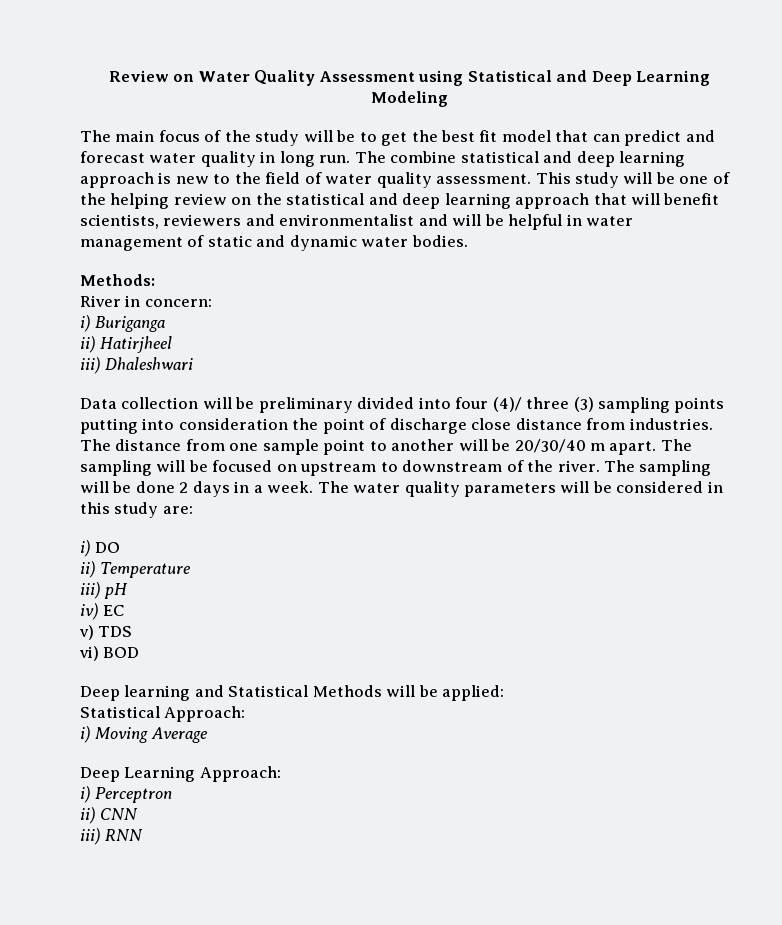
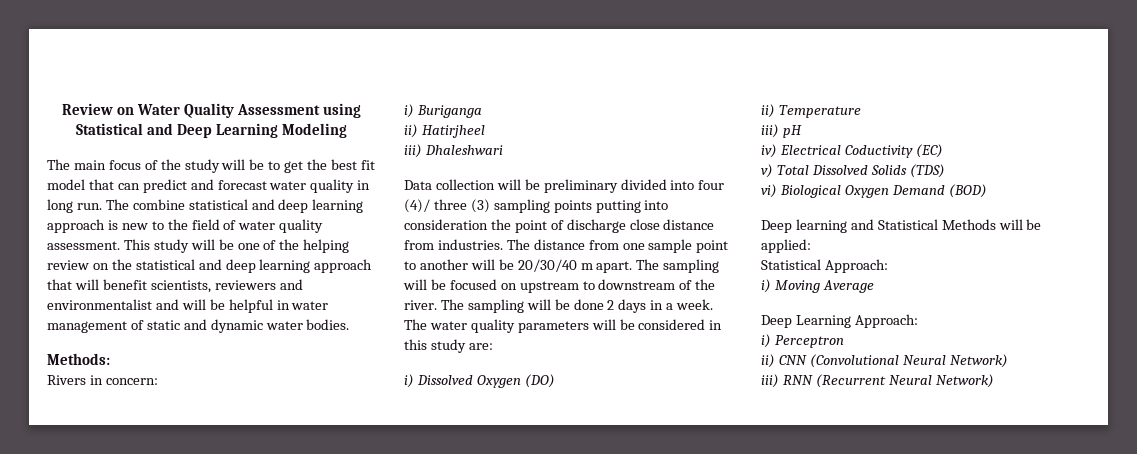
- River in concern:
+ Rivers in concern:
- i) DO
+ i) Dissolved Oxygen (DO)
- iv) EC
- v) TDS
- vi) BOD
+ iv) Electrical Coductivity (EC)
+ v) Total Dissolved Solids (TDS)
+ vi) Biological Oxygen Demand (BOD)
- ii) CNN
+ ii) CNN (Convolutional Neural Network)
- iii) RNN
+ iii) RNN (Recurrent Neural Network)

